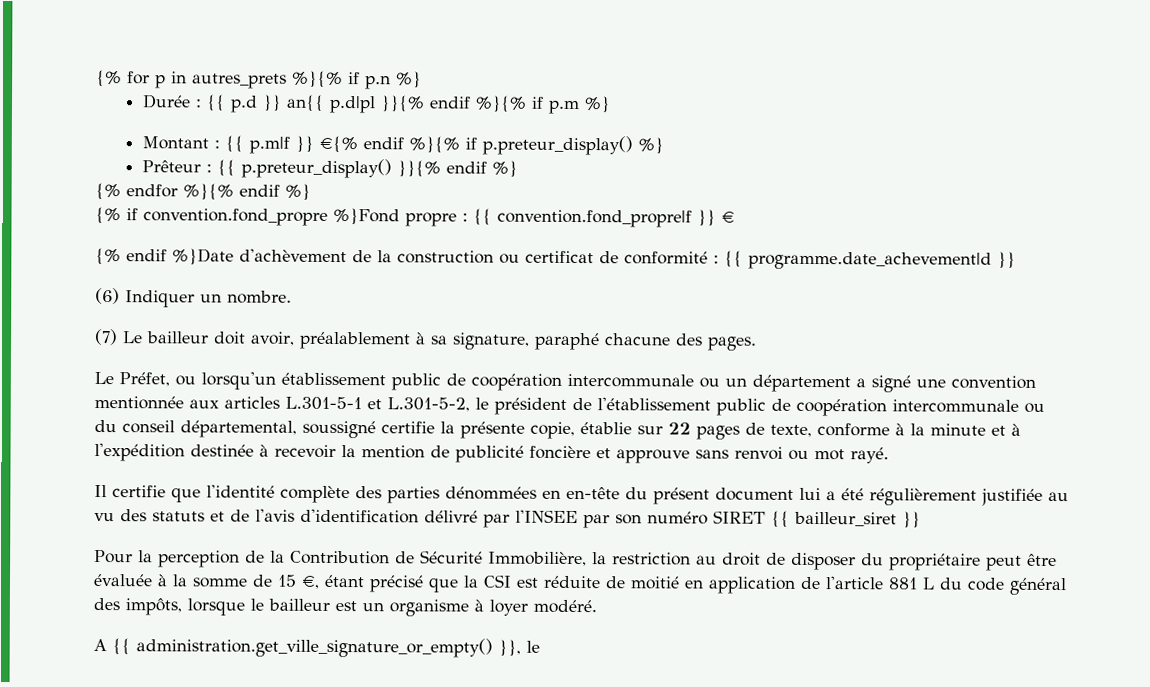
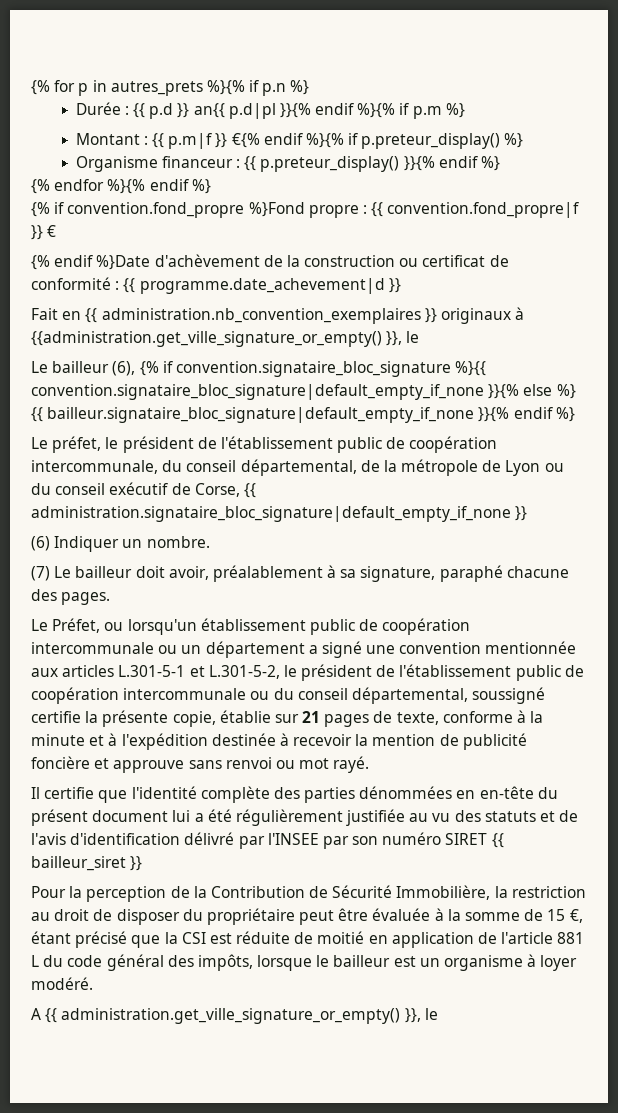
- Prêteur : {{ p.preteur_display() }}{% endif %}
+ Organisme financeur : {{ p.preteur_display() }}{% endif %}
+ Fait en {{ administration.nb_convention_exemplaires }} originaux à {{administration.get_ville_signature_or_empty() }}, le
+ Le bailleur (6), {% if convention.signataire_bloc_signature %}{{ convention.signataire_bloc_signature|default_empty_if_none }}{% else %} {{ bailleur.signataire_bloc_signature|default_empty_if_none }}{% endif %}
+ Le préfet, le président de l'établissement public de coopération intercommunale, du conseil départemental, de la métropole de Lyon ou du conseil exécutif de Corse, {{ administration.signataire_bloc_signature|default_empty_if_none }}
- Le Préfet, ou lorsqu'un établissement public de coopération intercommunale ou un département a signé une convention mentionnée aux articles L.301-5-1 et L.301-5-2, le président de l'établissement public de coopération intercommunale ou du conseil départemental, soussigné certifie la présente copie, établie sur 22 pages de texte, conforme à la minute et à l'expédition destinée à recevoir la mention de publicité foncière et approuve sans renvoi ou mot rayé.
+ Le Préfet, ou lorsqu'un établissement public de coopération intercommunale ou un département a signé une convention mentionnée aux articles L.301-5-1 et L.301-5-2, le président de l'établissement public de coopération intercommunale ou du conseil départemental, soussigné certifie la présente copie, établie sur 21 pages de texte, conforme à la minute et à l'expédition destinée à recevoir la mention de publicité foncière et approuve sans renvoi ou mot rayé.

